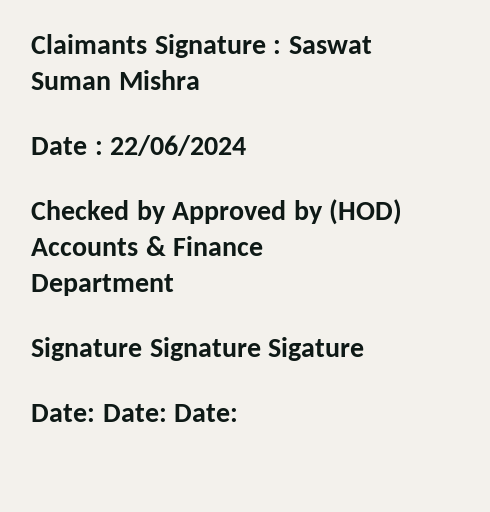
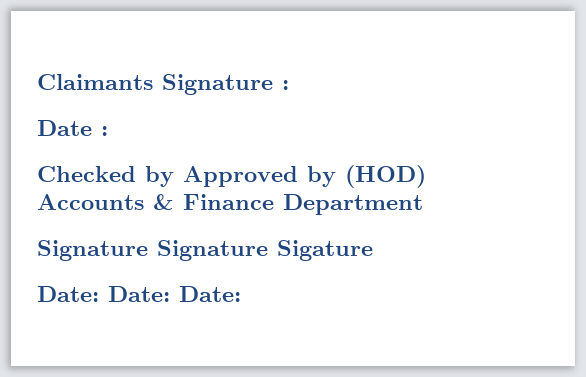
- Claimants Signature : Saswat Suman Mishra
+ Claimants Signature :
- Date : 22/06/2024
+ Date :

